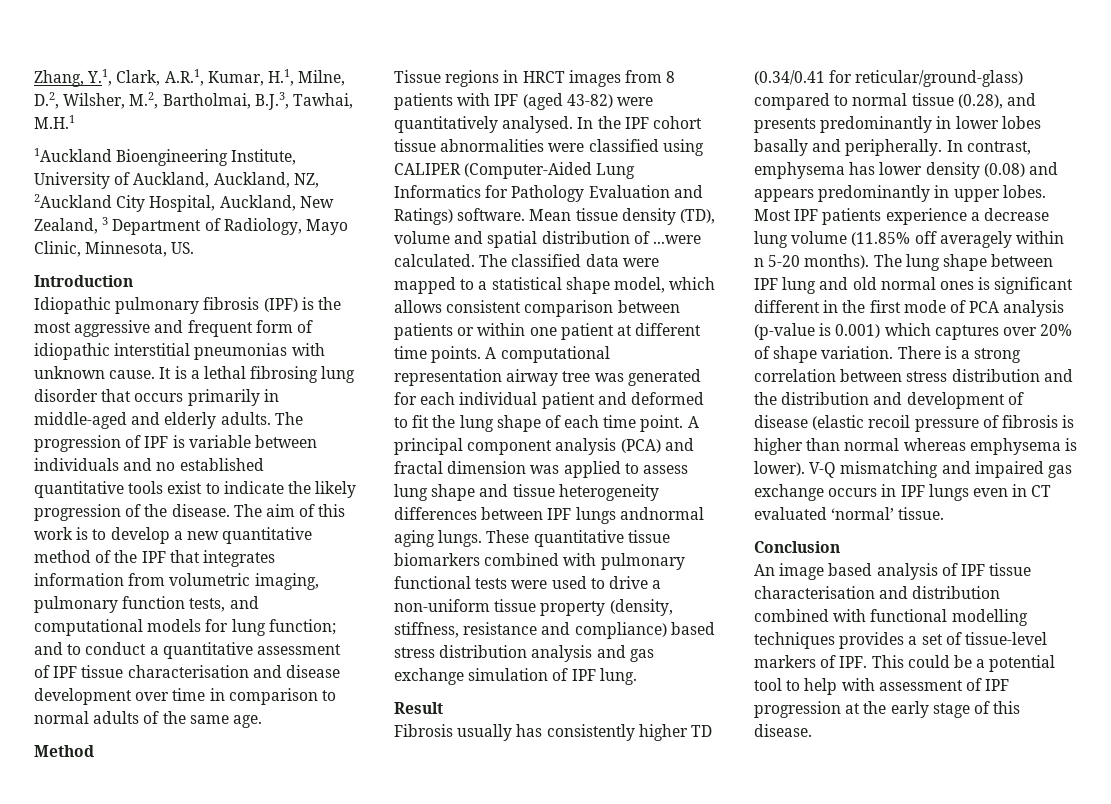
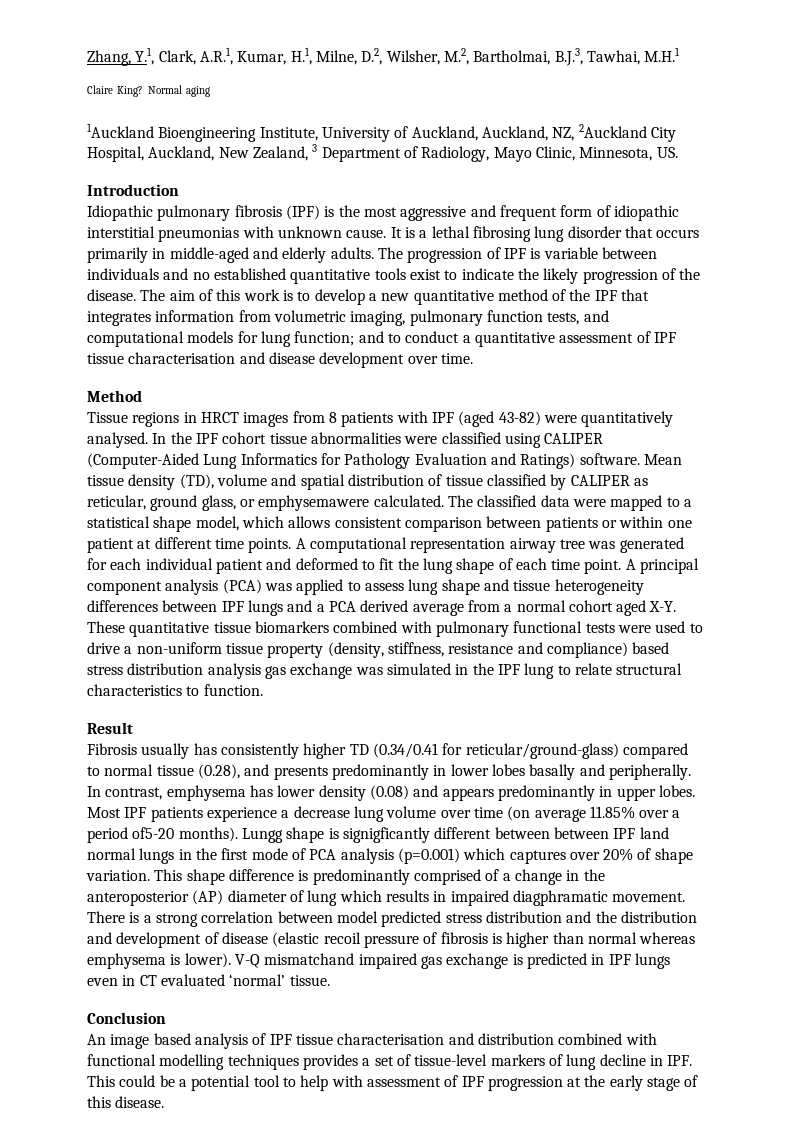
+ Claire King? Normal aging
- The aim of this work is to develop a new quantitative method of the IPF that integrates information from volumetric imaging, pulmonary function tests, and computational models for lung function; and to conduct a quantitative assessment of IPF tissue characterisation and disease development over time in comparison to normal adults of the same age.
+ The aim of this work is to develop a new quantitative method of the IPF that integrates information from volumetric imaging, pulmonary function tests, and computational models for lung function; and to conduct a quantitative assessment of IPF tissue characterisation and disease development over time.
- Mean tissue density (TD), volume and spatial distribution of ...were calculated.
+ Mean tissue density (TD), volume and spatial distribution of tissue classified by CALIPER as reticular, ground glass, or emphysemawere calculated.
- A principal component analysis (PCA) and fractal dimension was applied to assess lung shape and tissue heterogeneity differences between IPF lungs andnormal aging lungs. These quantitative tissue biomarkers combined with pulmonary functional tests were used to drive a non-uniform tissue property (density, stiffness, resistance and compliance) based stress distribution analysis and gas exchange simulation of IPF lung.
+ A principal component analysis (PCA) was applied to assess lung shape and tissue heterogeneity differences between IPF lungs and a PCA derived average from a normal cohort aged X-Y. These quantitative tissue biomarkers combined with pulmonary functional tests were used to drive a non-uniform tissue property (density, stiffness, resistance and compliance) based stress distribution analysis gas exchange was simulated in the IPF lung to relate structural characteristics to function.
- Most IPF patients experience a decrease lung volume (11.85% off averagely within n 5-20 months). The lung shape between IPF lung and old normal ones is significant different in the first mode of PCA analysis (p-value is 0.001) which captures over 20% of shape variation.
+ Most IPF patients experience a decrease lung volume over time (on average 11.85% over a period of5-20 months). Lungg shape is signigficantly different between between IPF land normal lungs in the first mode of PCA analysis (p=0.001) which captures over 20% of shape variation.
+ This shape difference is predominantly comprised of a change in the anteroposterior (AP) diameter of lung which results in impaired diagphramatic movement.
- There is a strong correlation between stress distribution and the distribution and development of disease (elastic recoil pressure of fibrosis is higher than normal whereas emphysema is lower).
+ There is a strong correlation between model predicted stress distribution and the distribution and development of disease (elastic recoil pressure of fibrosis is higher than normal whereas emphysema is lower).
- V-Q mismatching and impaired gas exchange occurs in IPF lungs even in CT evaluated ‘normal’ tissue.
+ V-Q mismatchand impaired gas exchange is predicted in IPF lungs even in CT evaluated ‘normal’ tissue.
- An image based analysis of IPF tissue characterisation and distribution combined with functional modelling techniques provides a set of tissue-level markers of IPF. This could be a potential tool to help with assessment of IPF progression at the early stage of this disease.
+ An image based analysis of IPF tissue characterisation and distribution combined with functional modelling techniques provides a set of tissue-level markers of lung decline in IPF. This could be a potential tool to help with assessment of IPF progression at the early stage of this disease.

